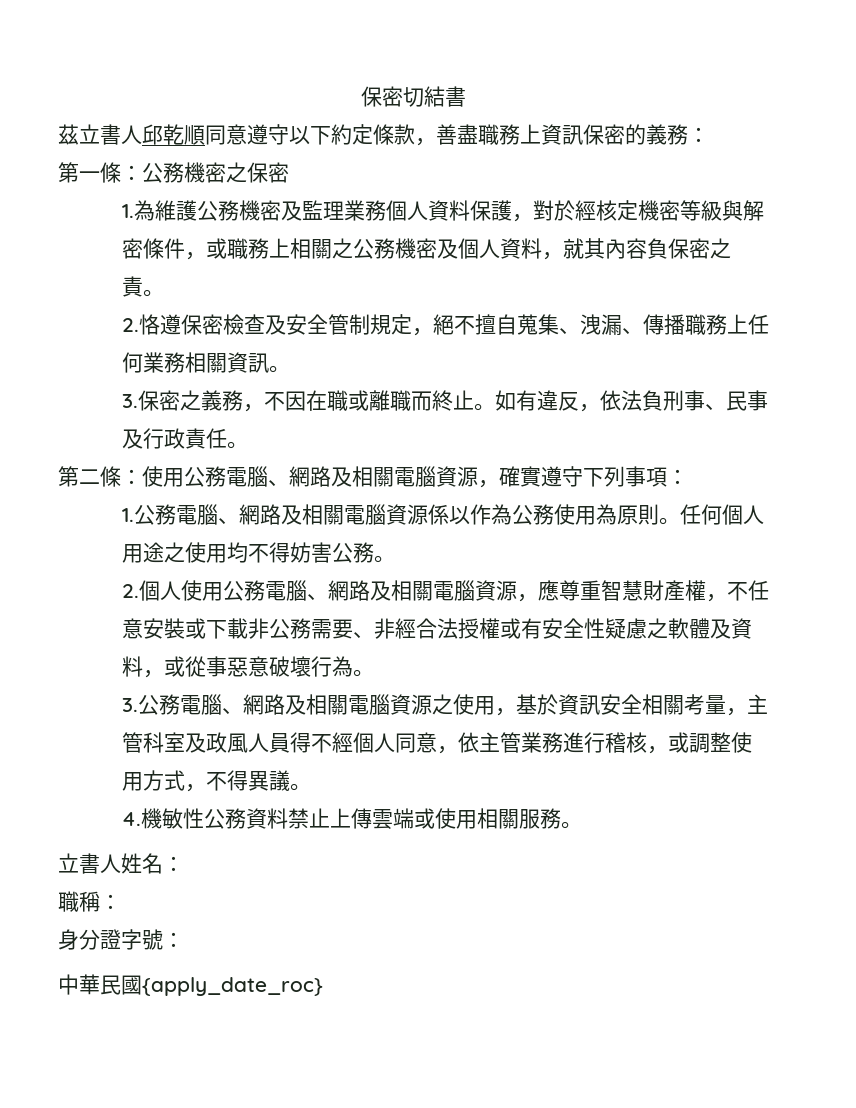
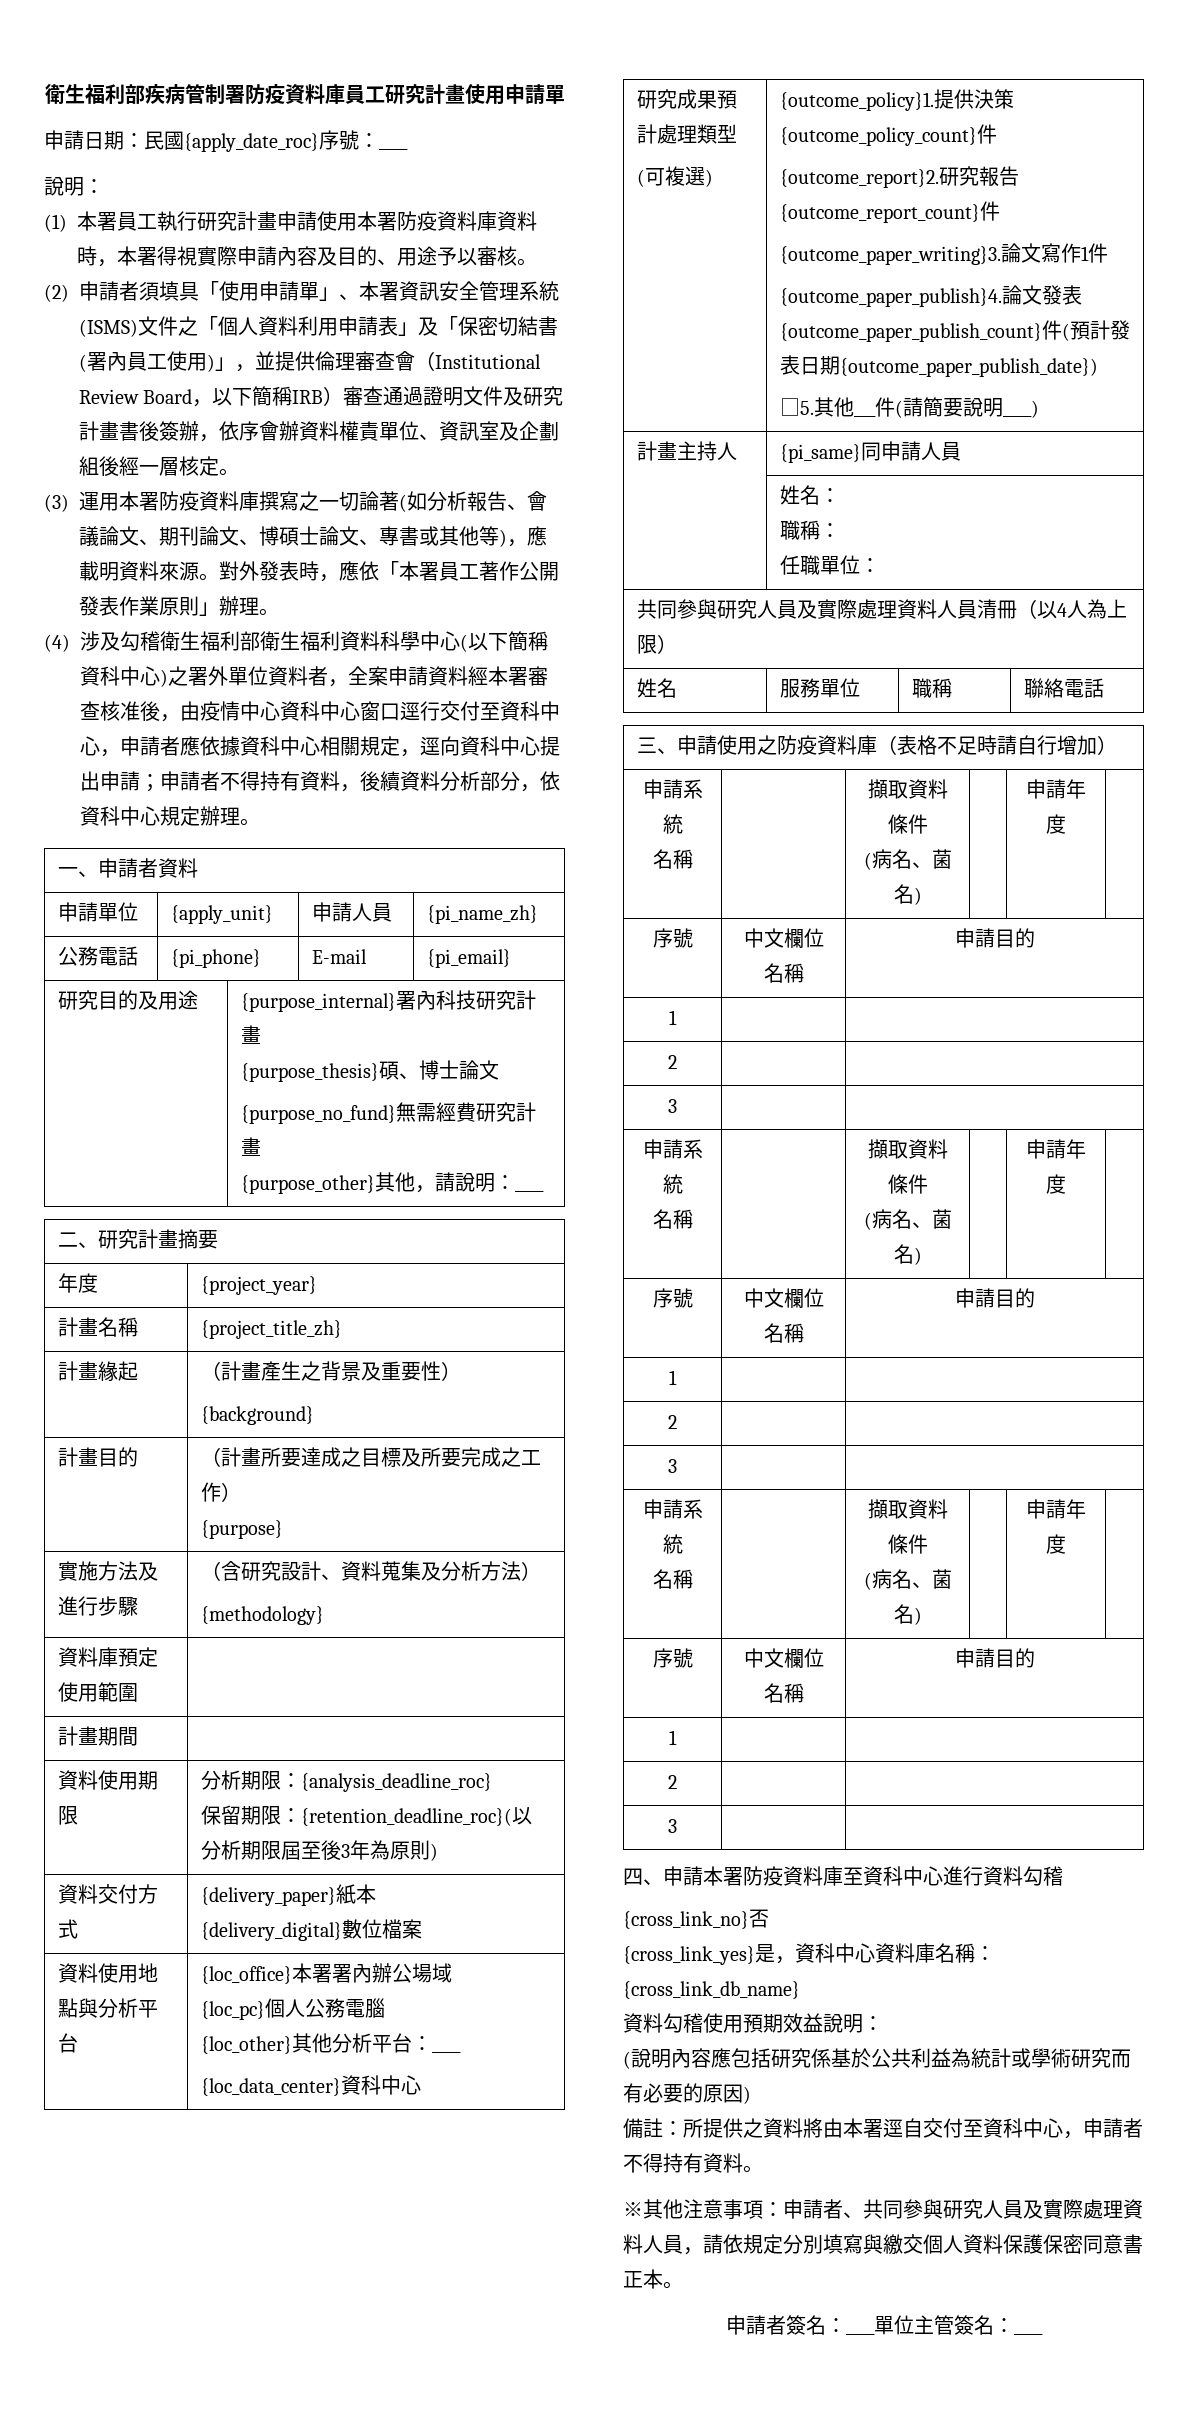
- 保密切結書
- 茲立書人邱乾順同意遵守以下約定條款，善盡職務上資訊保密的義務：
- 第一條：公務機密之保密
- 1.為維護公務機密及監理業務個人資料保護，對於經核定機密等級與解密條件，或職務上相關之公務機密及個人資料，就其內容負保密之責。
- 2.恪遵保密檢查及安全管制規定，絕不擅自蒐集、洩漏、傳播職務上任何業務相關資訊。
- 3.保密之義務，不因在職或離職而終止。如有違反，依法負刑事、民事及行政責任。
- 第二條：使用公務電腦、網路及相關電腦資源，確實遵守下列事項：
- 1.公務電腦、網路及相關電腦資源係以作為公務使用為原則。任何個人用途之使用均不得妨害公務。
- 2.個人使用公務電腦、網路及相關電腦資源，應尊重智慧財產權，不任意安裝或下載非公務需要、非經合法授權或有安全性疑慮之軟體及資料，或從事惡意破壞行為。
- 3.公務電腦、網路及相關電腦資源之使用，基於資訊安全相關考量，主管科室及政風人員得不經個人同意，依主管業務進行稽核，或調整使用方式，不得異議。
- 4.機敏性公務資料禁止上傳雲端或使用相關服務。
- 立書人姓名：
+ 衛生福利部疾病管制署防疫資料庫員工研究計畫使用申請單
+ 申請日期：民國{apply_date_roc}序號：____
+ 說明：
+ (1)本署員工執行研究計畫申請使用本署防疫資料庫資料時，本署得視實際申請內容及目的、用途予以審核。
+ (2)申請者須填具「使用申請單」、本署資訊安全管理系統(ISMS)文件之「個人資料利用申請表」及「保密切結書(署內員工使用)」，並提供倫理審查會（Institutional Review Board，以下簡稱IRB）審查通過證明文件及研究計畫書後簽辦，依序會辦資料權責單位、資訊室及企劃組後經一層核定。
+ (3)運用本署防疫資料庫撰寫之一切論著(如分析報告、會議論文、期刊論文、博碩士論文、專書或其他等)，應載明資料來源。對外發表時，應依「本署員工著作公開發表作業原則」辦理。
+ (4)涉及勾稽衛生福利部衛生福利資料科學中心(以下簡稱資科中心)之署外單位資料者，全案申請資料經本署審查核准後，由疫情中心資科中心窗口逕行交付至資科中心，申請者應依據資科中心相關規定，逕向資科中心提出申請；申請者不得持有資料，後續資料分析部分，依資科中心規定辦理。
+ 一、申請者資料
+ 申請單位 | {apply_unit} | 申請人員 | {pi_name_zh}
+ 公務電話 | {pi_phone} | E-mail | {pi_email}
+ 研究目的及用途 | {purpose_internal}署內科技研究計畫
+ {purpose_thesis}碩、博士論文
+ {purpose_no_fund}無需經費研究計畫
+ {purpose_other}其他，請說明：____
+ 二、研究計畫摘要
+ 年度 | {project_year}
+ 計畫名稱 | {project_title_zh}
+ 計畫緣起 | （計畫產生之背景及重要性）
+ {background}
+ 計畫目的 | （計畫所要達成之目標及所要完成之工作）
+ {purpose}
+ 實施方法及進行步驟 | （含研究設計、資料蒐集及分析方法）
+ {methodology}
+ 資料庫預定使用範圍 |
+ 計畫期間 |
+ 資料使用期限 | 分析期限：{analysis_deadline_roc}
+ 保留期限：{retention_deadline_roc}(以分析期限屆至後3年為原則)
+ 資料交付方式 | {delivery_paper}紙本
+ {delivery_digital}數位檔案
+ 資料使用地點與分析平台 | {loc_office}本署署內辦公場域
+ {loc_pc}個人公務電腦
+ {loc_other}其他分析平台：____
+ {loc_data_center}資科中心
+ 研究成果預計處理類型
+ (可複選) | {outcome_policy}1.提供決策{outcome_policy_count}件
+ {outcome_report}2.研究報告{outcome_report_count}件
+ {outcome_paper_writing}3.論文寫作1件
+ {outcome_paper_publish}4.論文發表{outcome_paper_publish_count}件(預計發表日期{outcome_paper_publish_date})
+ □5.其他___件(請簡要說明____)
+ 計畫主持人 | {pi_same}同申請人員
+ | 姓名：
  職稱：
- 身分證字號：
- 中華民國{apply_date_roc}
+ 任職單位：
+ 共同參與研究人員及實際處理資料人員清冊（以4人為上限）
+ 姓名 | 服務單位 | 職稱 | 聯絡電話
+ 三、申請使用之防疫資料庫（表格不足時請自行增加）
+ 申請系統
+ 名稱 | | 擷取資料條件
+ (病名、菌名) | | 申請年度 |
+ 序號 | 中文欄位名稱 | 申請目的
+ 1 | |
+ 2 | |
+ 3 | |
+ 申請系統
+ 名稱 | | 擷取資料條件
+ (病名、菌名) | | 申請年度 |
+ 序號 | 中文欄位名稱 | 申請目的
+ 1 | |
+ 2 | |
+ 3 | |
+ 申請系統
+ 名稱 | | 擷取資料條件
+ (病名、菌名) | | 申請年度 |
+ 序號 | 中文欄位名稱 | 申請目的
+ 1 | |
+ 2 | |
+ 3 | |
+ 四、申請本署防疫資料庫至資科中心進行資料勾稽
+ {cross_link_no}否
+ {cross_link_yes}是，資科中心資料庫名稱：{cross_link_db_name}
+ 資料勾稽使用預期效益說明：
+ (說明內容應包括研究係基於公共利益為統計或學術研究而有必要的原因)
+ 備註：所提供之資料將由本署逕自交付至資科中心，申請者不得持有資料。
+ ※其他注意事項：申請者、共同參與研究人員及實際處理資料人員，請依規定分別填寫與繳交個人資料保護保密同意書正本。
+ 申請者簽名：____單位主管簽名：____

